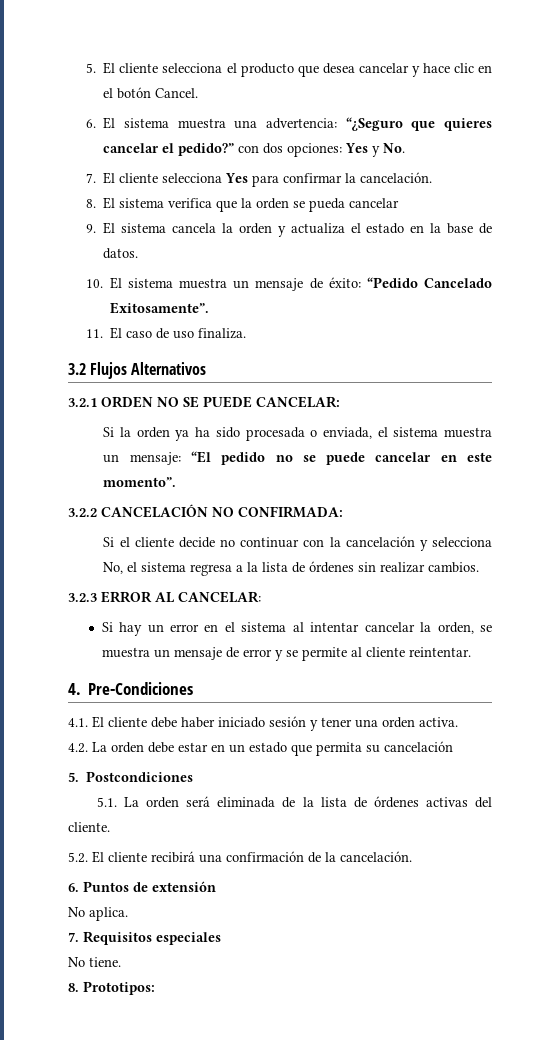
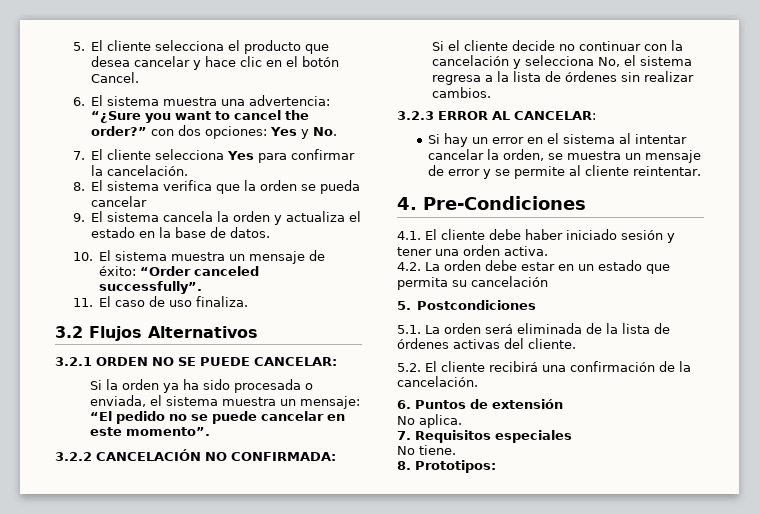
- 6. El sistema muestra una advertencia: “¿Seguro que quieres cancelar el pedido?” con dos opciones: Yes y No.
+ 6. El sistema muestra una advertencia: “¿Sure you want to cancel the order?” con dos opciones: Yes y No.
- 10. El sistema muestra un mensaje de éxito: “Pedido Cancelado Exitosamente”.
+ 10. El sistema muestra un mensaje de éxito: “Order canceled successfully”.

